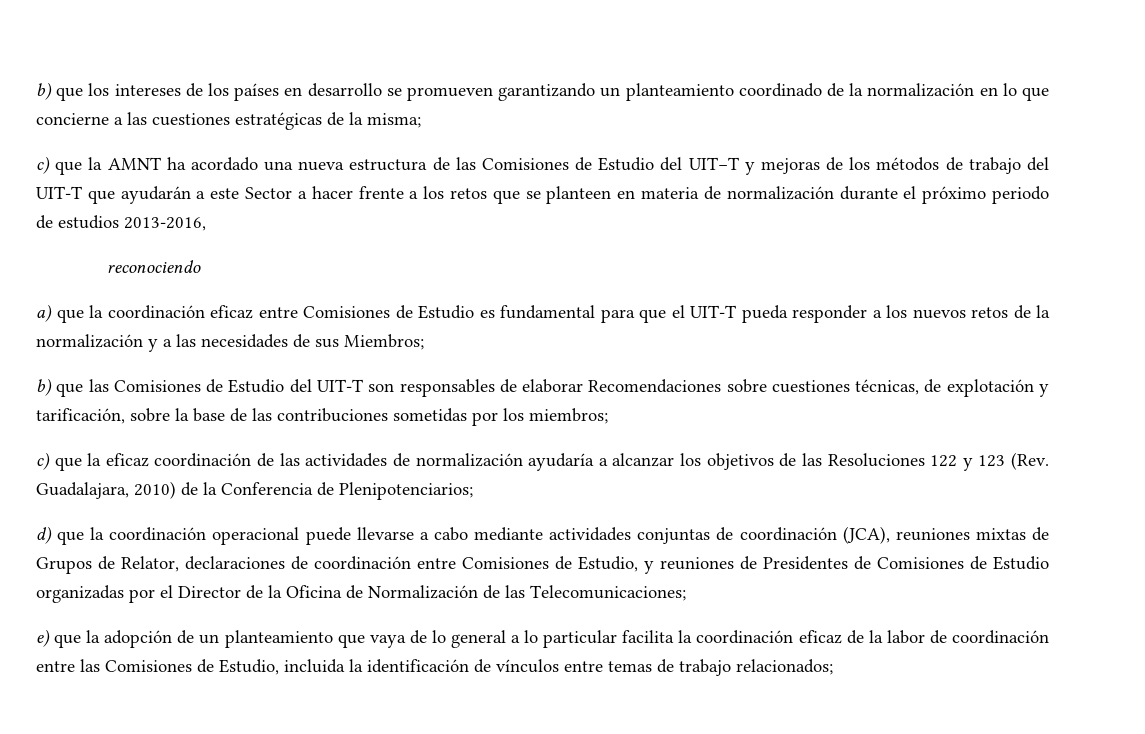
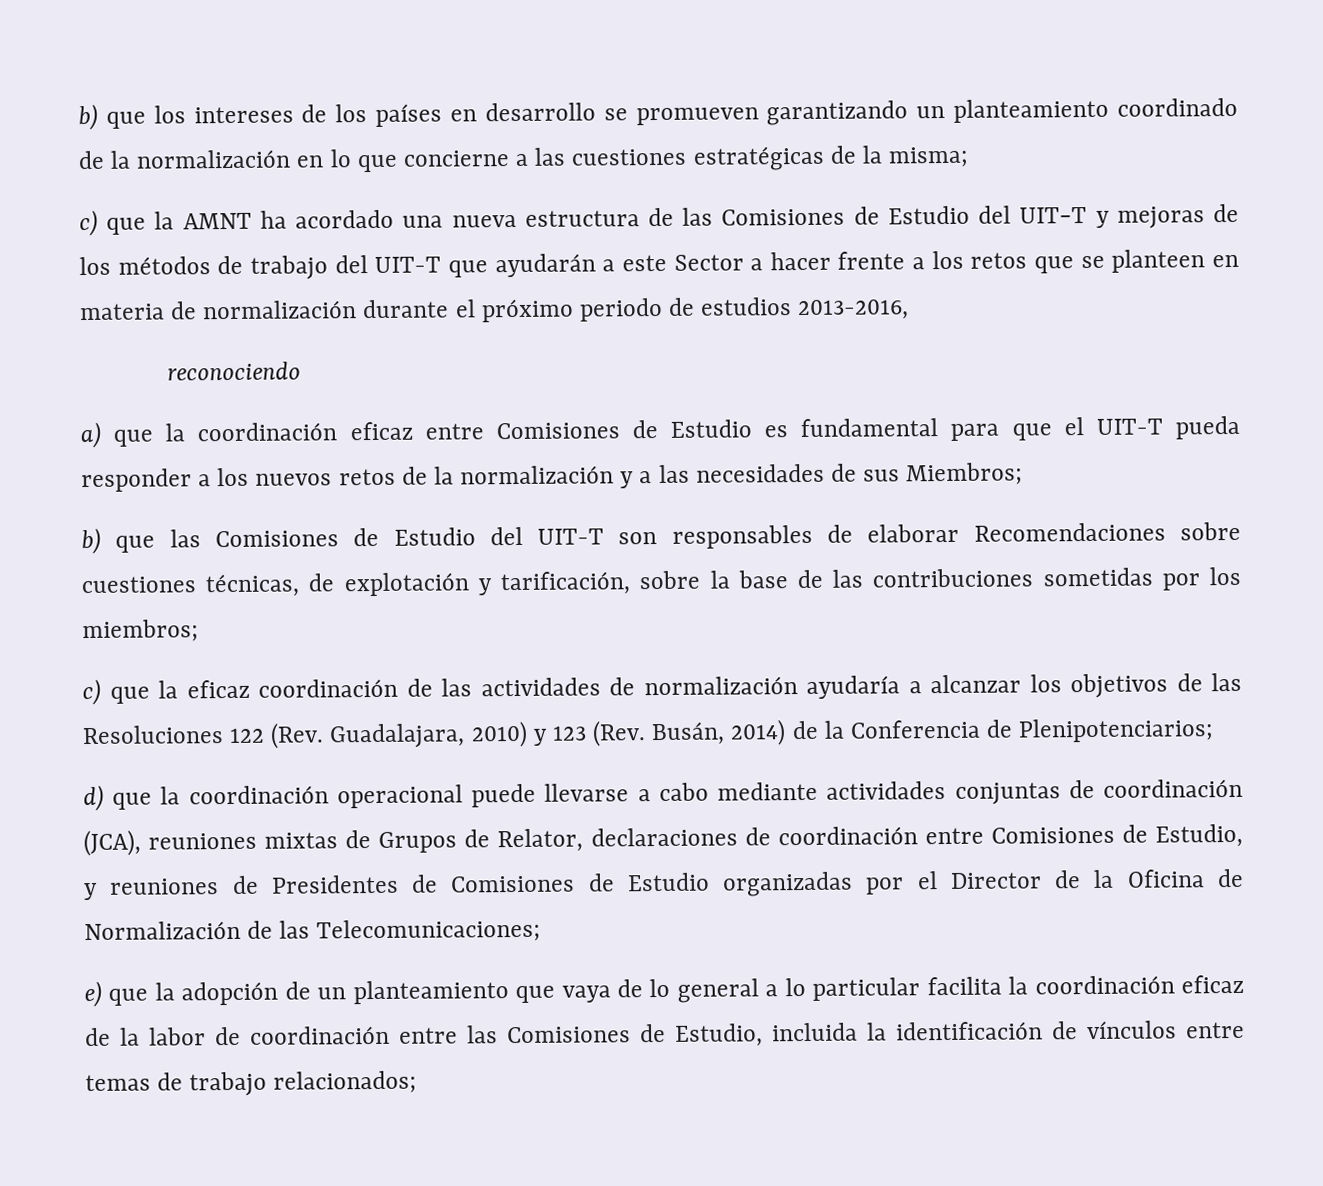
- c) que la eficaz coordinación de las actividades de normalización ayudaría a alcanzar los objetivos de las Resoluciones 122 y 123 (Rev. Guadalajara, 2010) de la Conferencia de Plenipotenciarios;
+ c) que la eficaz coordinación de las actividades de normalización ayudaría a alcanzar los objetivos de las Resoluciones 122 (Rev. Guadalajara, 2010) y 123 (Rev. Busán, 2014) de la Conferencia de Plenipotenciarios;

